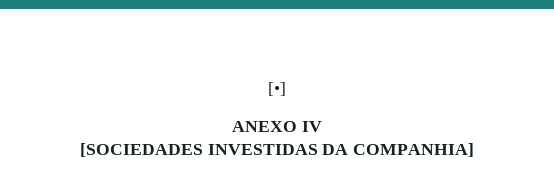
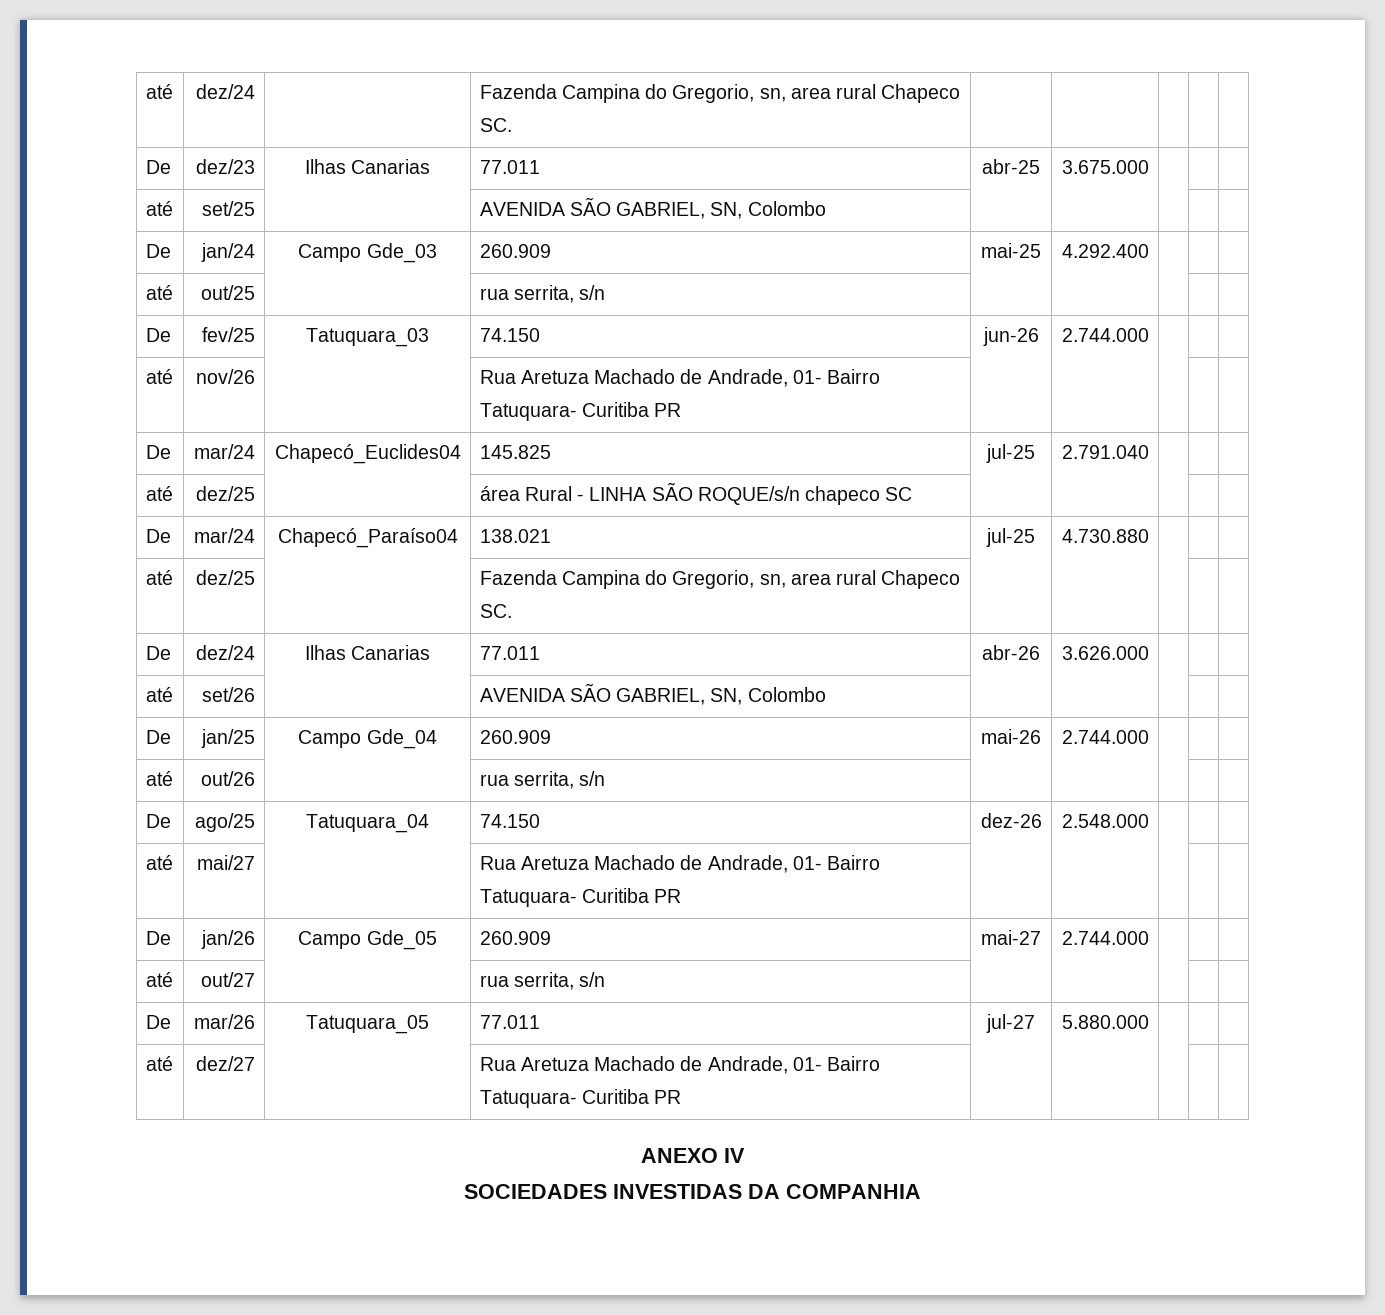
- [•]
+ até | dez/24 | | Fazenda Campina do Gregorio, sn, area rural Chapeco SC. | | | | |
+ De | dez/23 | Ilhas Canarias | 77.011 | abr-25 | 3.675.000 | | |
+ até | set/25 | | AVENIDA SÃO GABRIEL, SN, Colombo | | | | |
+ De | jan/24 | Campo Gde_03 | 260.909 | mai-25 | 4.292.400 | | |
+ até | out/25 | | rua serrita, s/n | | | | |
+ De | fev/25 | Tatuquara_03 | 74.150 | jun-26 | 2.744.000 | | |
+ até | nov/26 | | Rua Aretuza Machado de Andrade, 01- Bairro Tatuquara- Curitiba PR | | | | |
+ De | mar/24 | Chapecó_Euclides04 | 145.825 | jul-25 | 2.791.040 | | |
+ até | dez/25 | | área Rural - LINHA SÃO ROQUE/s/n chapeco SC | | | | |
+ De | mar/24 | Chapecó_Paraíso04 | 138.021 | jul-25 | 4.730.880 | | |
+ até | dez/25 | | Fazenda Campina do Gregorio, sn, area rural Chapeco SC. | | | | |
+ De | dez/24 | Ilhas Canarias | 77.011 | abr-26 | 3.626.000 | | |
+ até | set/26 | | AVENIDA SÃO GABRIEL, SN, Colombo | | | | |
+ De | jan/25 | Campo Gde_04 | 260.909 | mai-26 | 2.744.000 | | |
+ até | out/26 | | rua serrita, s/n | | | | |
+ De | ago/25 | Tatuquara_04 | 74.150 | dez-26 | 2.548.000 | | |
+ até | mai/27 | | Rua Aretuza Machado de Andrade, 01- Bairro Tatuquara- Curitiba PR | | | | |
+ De | jan/26 | Campo Gde_05 | 260.909 | mai-27 | 2.744.000 | | |
+ até | out/27 | | rua serrita, s/n | | | | |
+ De | mar/26 | Tatuquara_05 | 77.011 | jul-27 | 5.880.000 | | |
+ até | dez/27 | | Rua Aretuza Machado de Andrade, 01- Bairro Tatuquara- Curitiba PR | | | | |
- [SOCIEDADES INVESTIDAS DA COMPANHIA]
+ SOCIEDADES INVESTIDAS DA COMPANHIA

